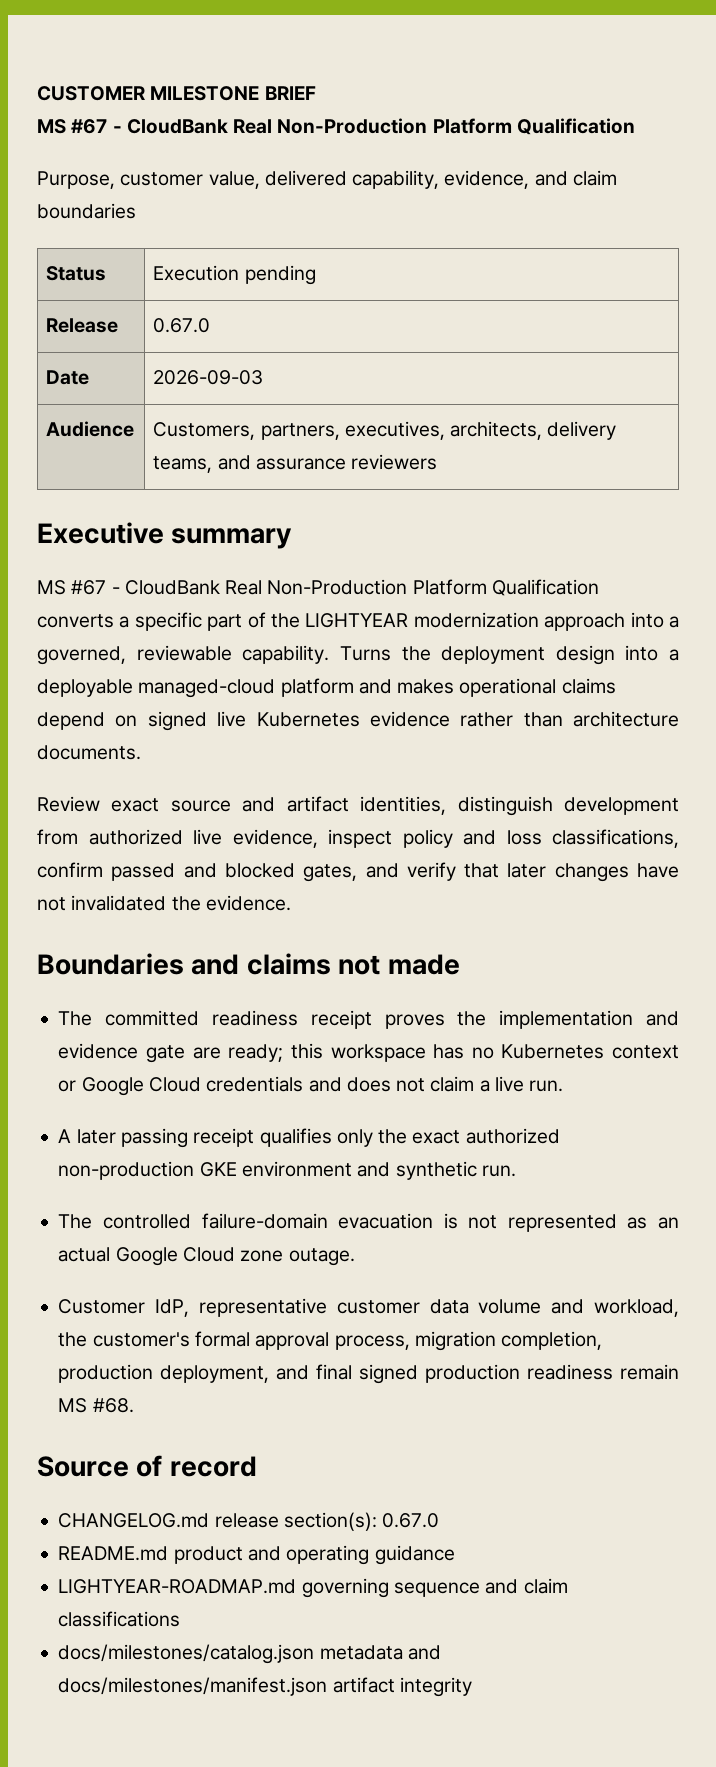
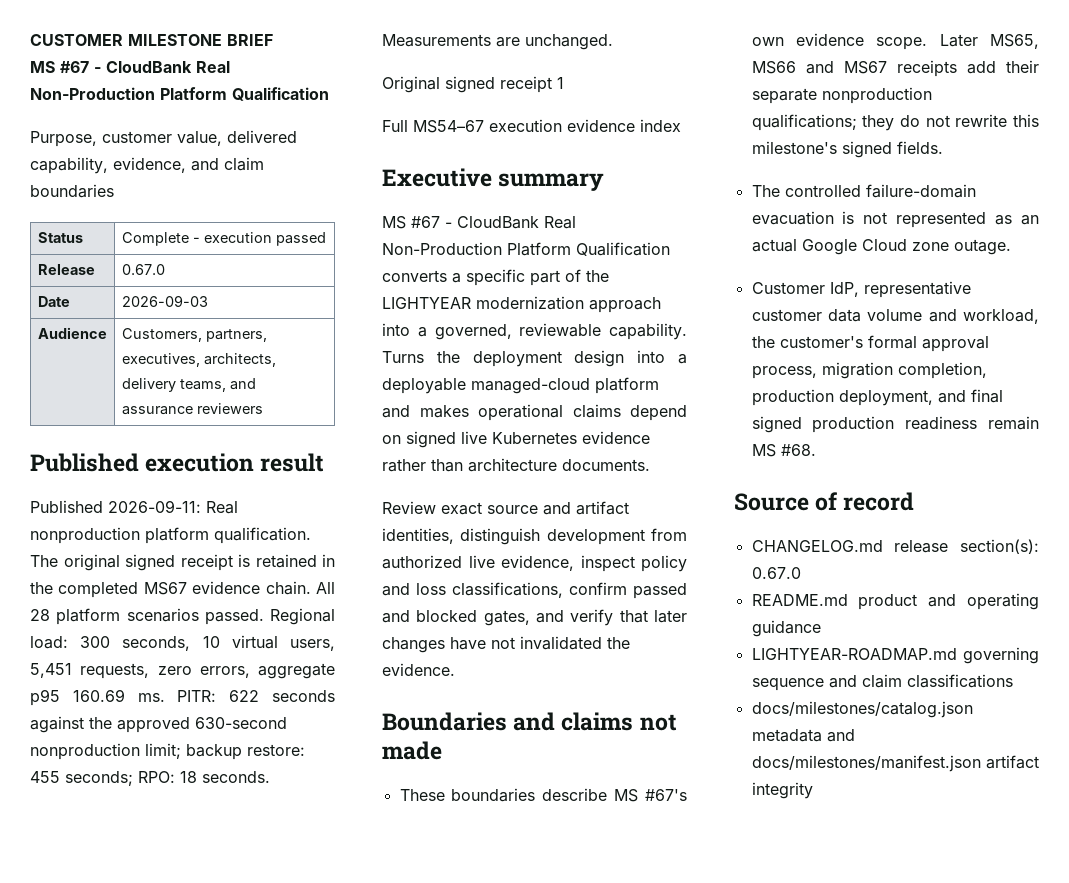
- Status | Execution pending
+ Status | Complete - execution passed
+ Published execution result
+ Published 2026-09-11: Real nonproduction platform qualification. The original signed receipt is retained in the completed MS67 evidence chain. All 28 platform scenarios passed. Regional load: 300 seconds, 10 virtual users, 5,451 requests, zero errors, aggregate p95 160.69 ms. PITR: 622 seconds against the approved 630-second nonproduction limit; backup restore: 455 seconds; RPO: 18 seconds. Measurements are unchanged.
+ Original signed receipt 1
+ Full MS54–67 execution evidence index
- The committed readiness receipt proves the implementation and evidence gate are ready; this workspace has no Kubernetes context or Google Cloud credentials and does not claim a live run.
- A later passing receipt qualifies only the exact authorized non-production GKE environment and synthetic run.
+ These boundaries describe MS #67's own evidence scope. Later MS65, MS66 and MS67 receipts add their separate nonproduction qualifications; they do not rewrite this milestone's signed fields.

